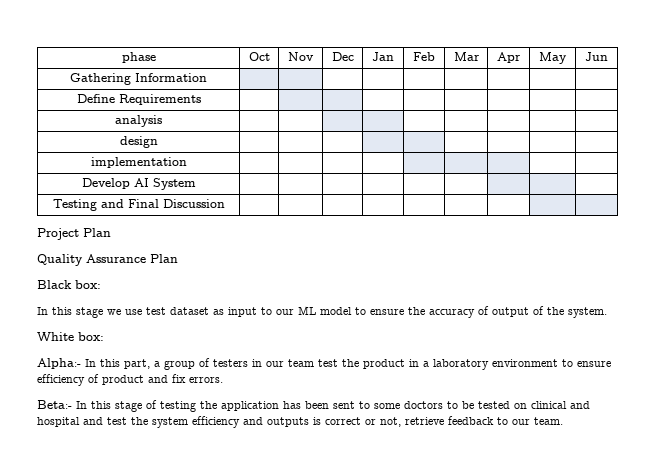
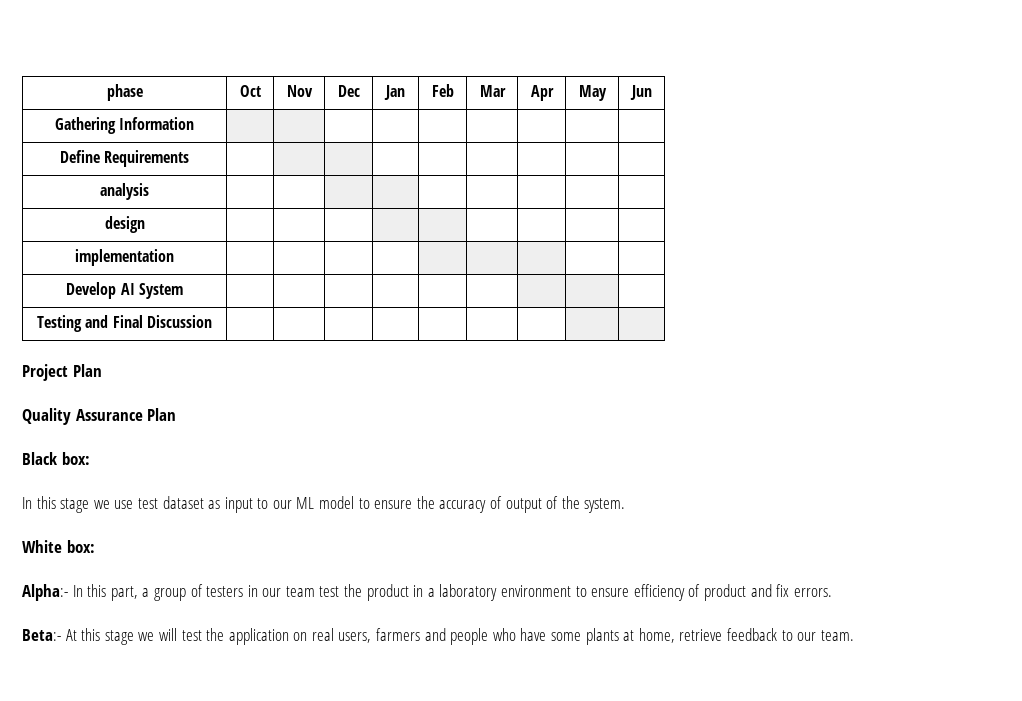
- Beta:- In this stage of testing the application has been sent to some doctors to be tested on clinical and hospital and test the system efficiency and outputs is correct or not, retrieve feedback to our team.
+ Beta:- At this stage we will test the application on real users, farmers and people who have some plants at home, retrieve feedback to our team.

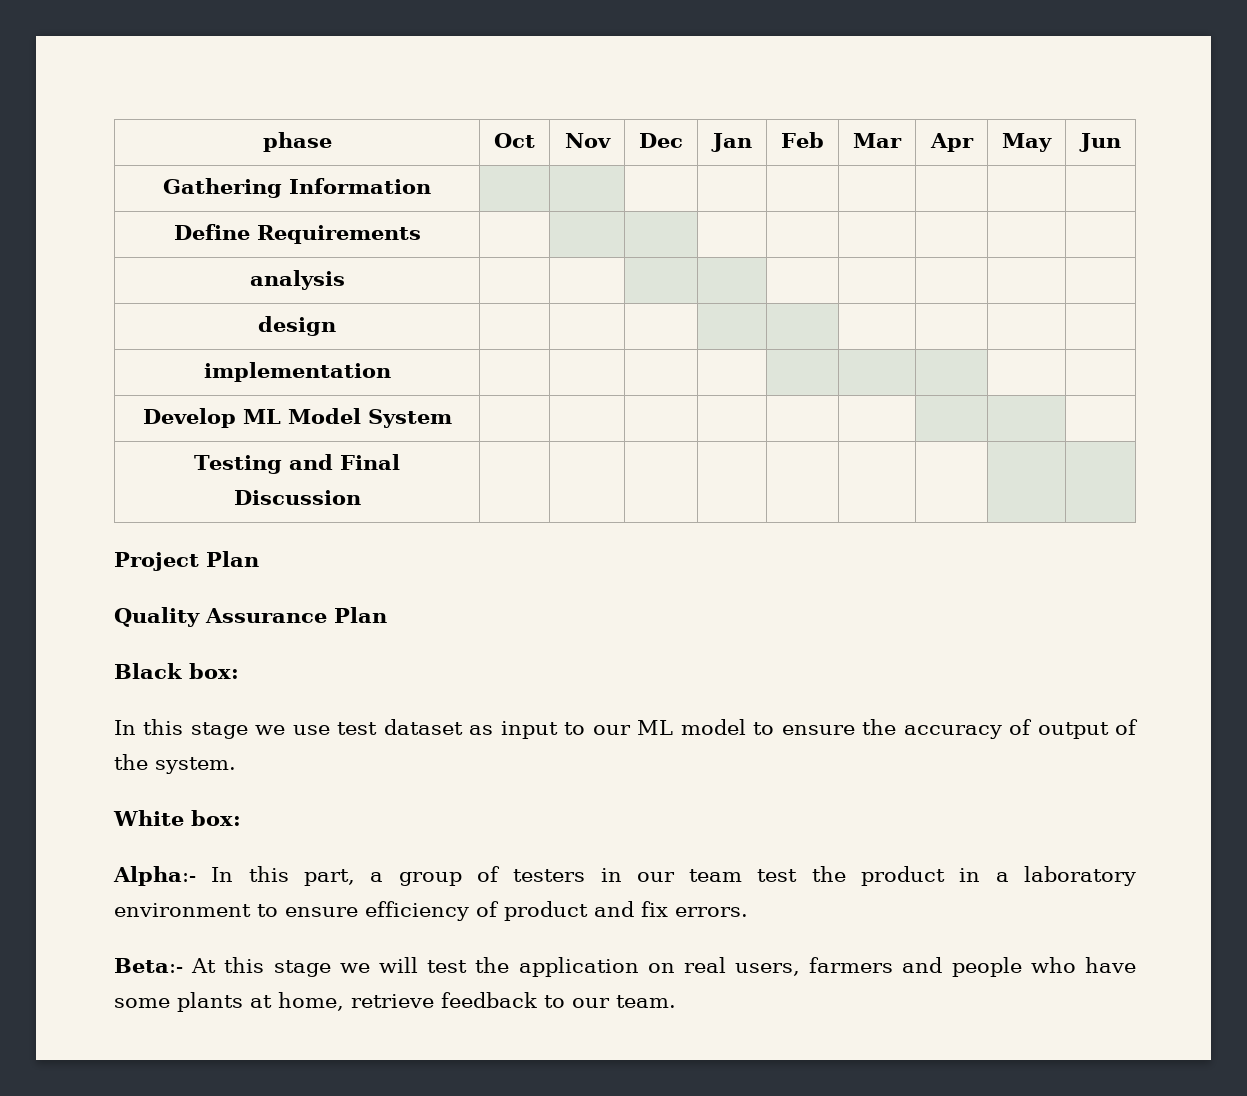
- Develop AI System | | | | | | | | |
+ Develop ML Model System | | | | | | | | |

